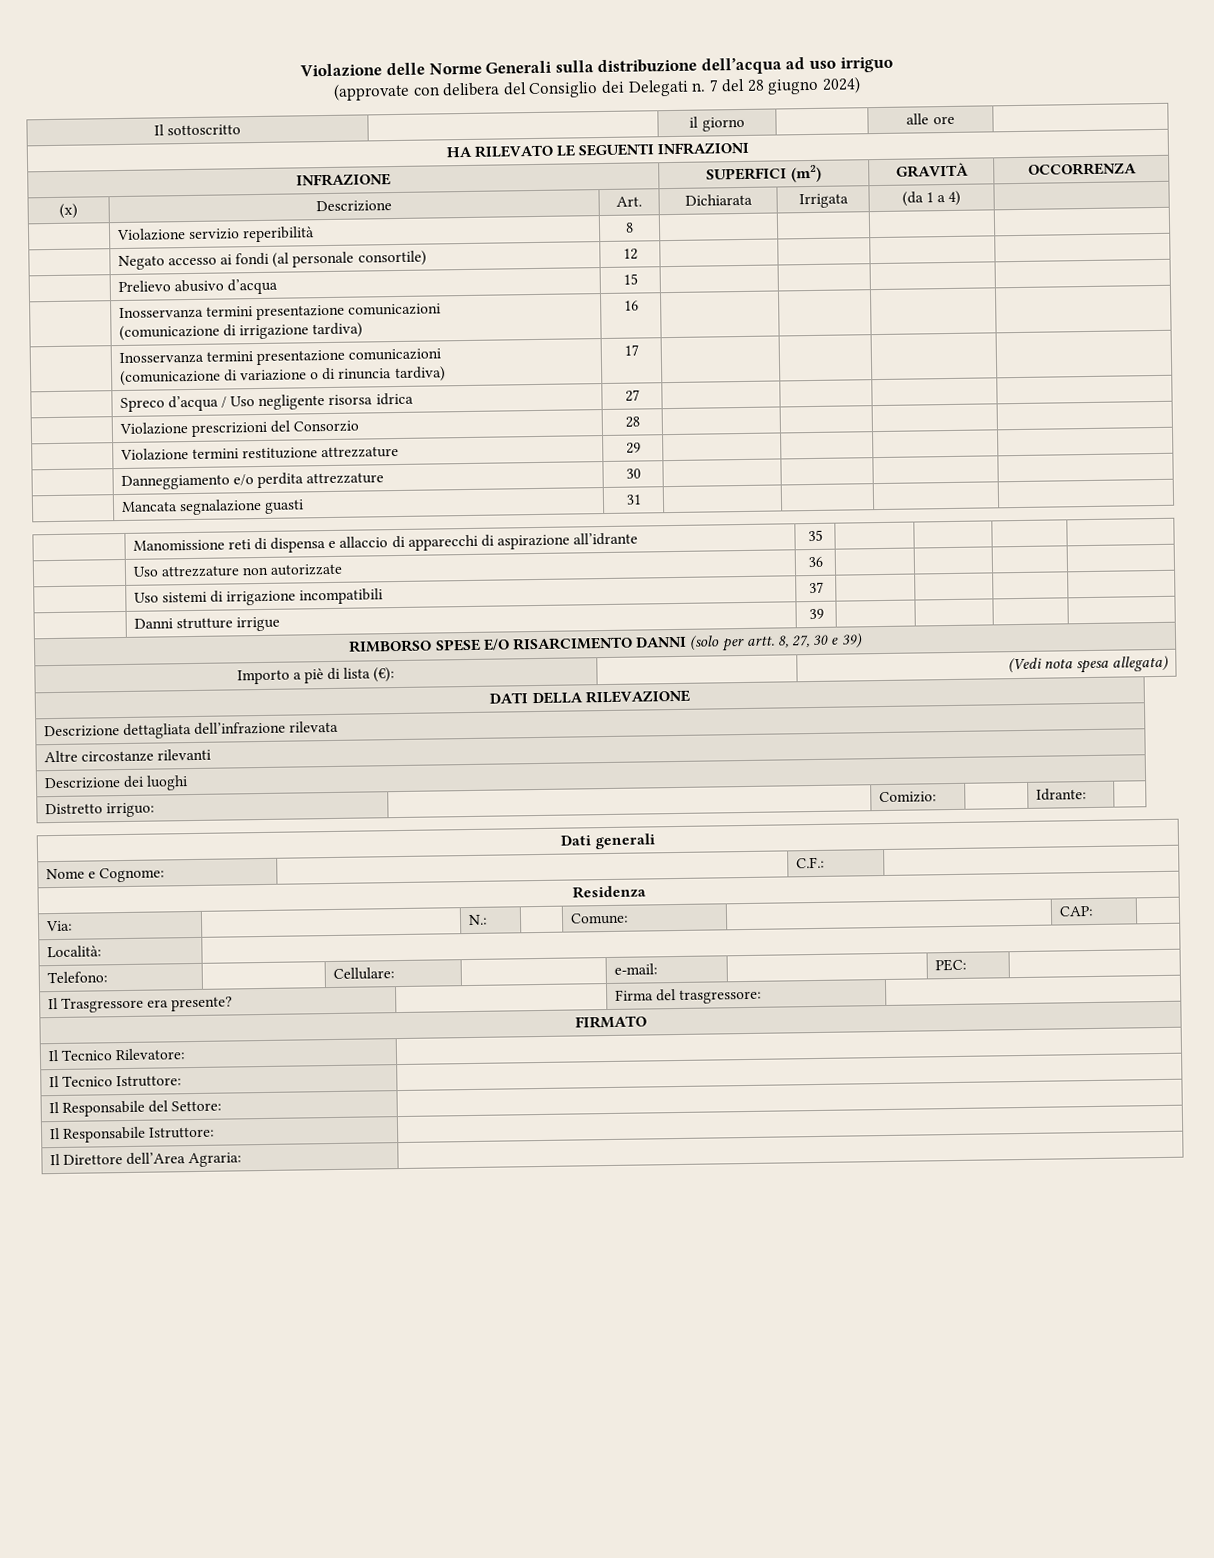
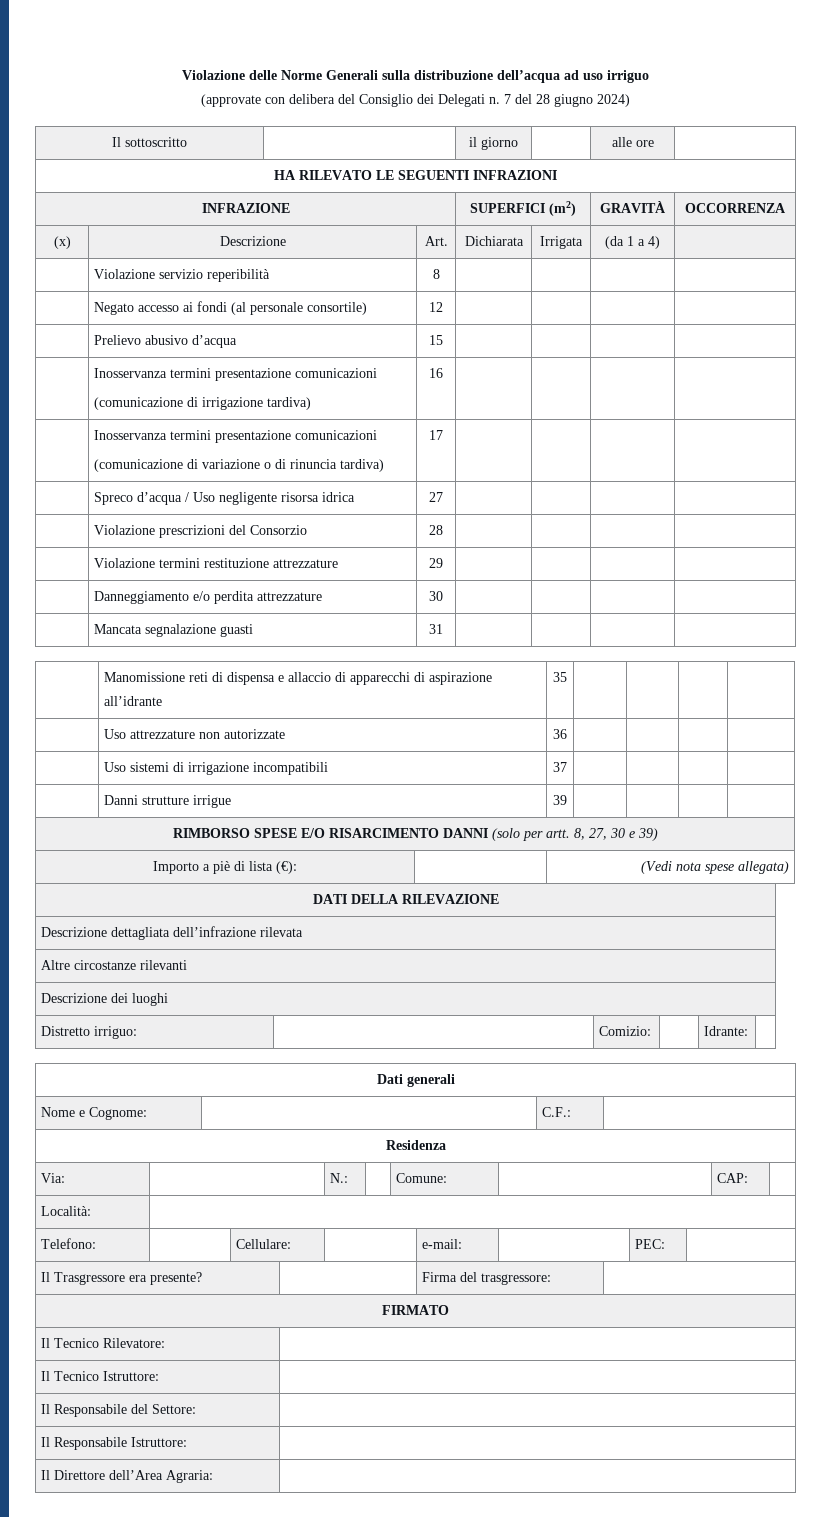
- Importo a piè di lista (€): | | (Vedi nota spesa allegata)
+ Importo a piè di lista (€): | | (Vedi nota spese allegata)

